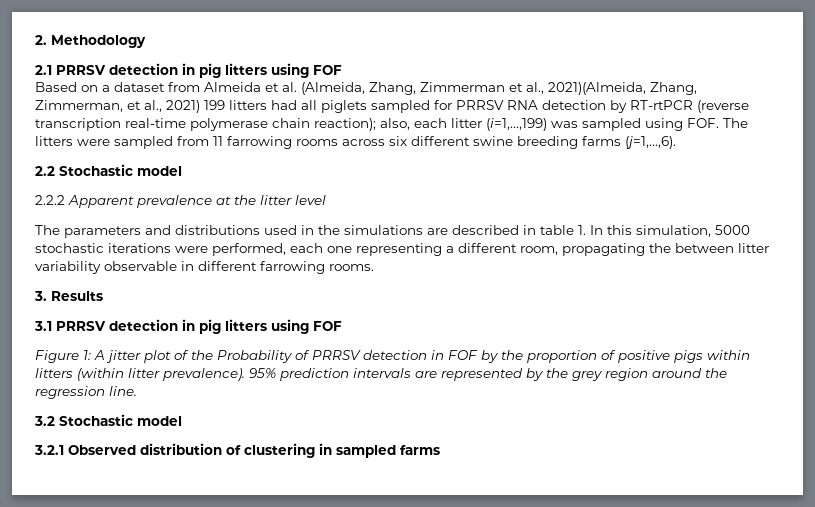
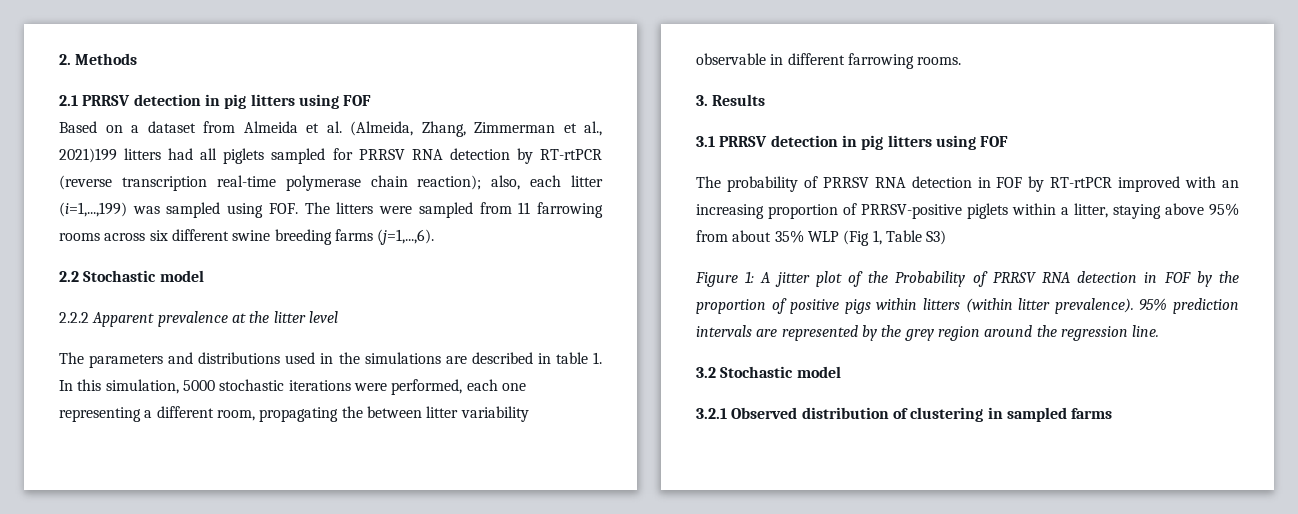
- 2. Methodology
+ 2. Methods
- Based on a dataset from Almeida et al. (Almeida, Zhang, Zimmerman et al., 2021)(Almeida, Zhang, Zimmerman, et al., 2021) 199 litters had all piglets sampled for PRRSV RNA detection by RT-rtPCR (reverse transcription real-time polymerase chain reaction); also, each litter (i=1,...,199) was sampled using FOF. The litters were sampled from 11 farrowing rooms across six different swine breeding farms (j=1,...,6).
+ Based on a dataset from Almeida et al. (Almeida, Zhang, Zimmerman et al., 2021)199 litters had all piglets sampled for PRRSV RNA detection by RT-rtPCR (reverse transcription real-time polymerase chain reaction); also, each litter (i=1,...,199) was sampled using FOF. The litters were sampled from 11 farrowing rooms across six different swine breeding farms (j=1,...,6).
+ The probability of PRRSV RNA detection in FOF by RT-rtPCR improved with an increasing proportion of PRRSV-positive piglets within a litter, staying above 95% from about 35% WLP (Fig 1, Table S3)
- Figure 1: A jitter plot of the Probability of PRRSV detection in FOF by the proportion of positive pigs within litters (within litter prevalence).
+ Figure 1: A jitter plot of the Probability of PRRSV RNA detection in FOF by the proportion of positive pigs within litters (within litter prevalence).

